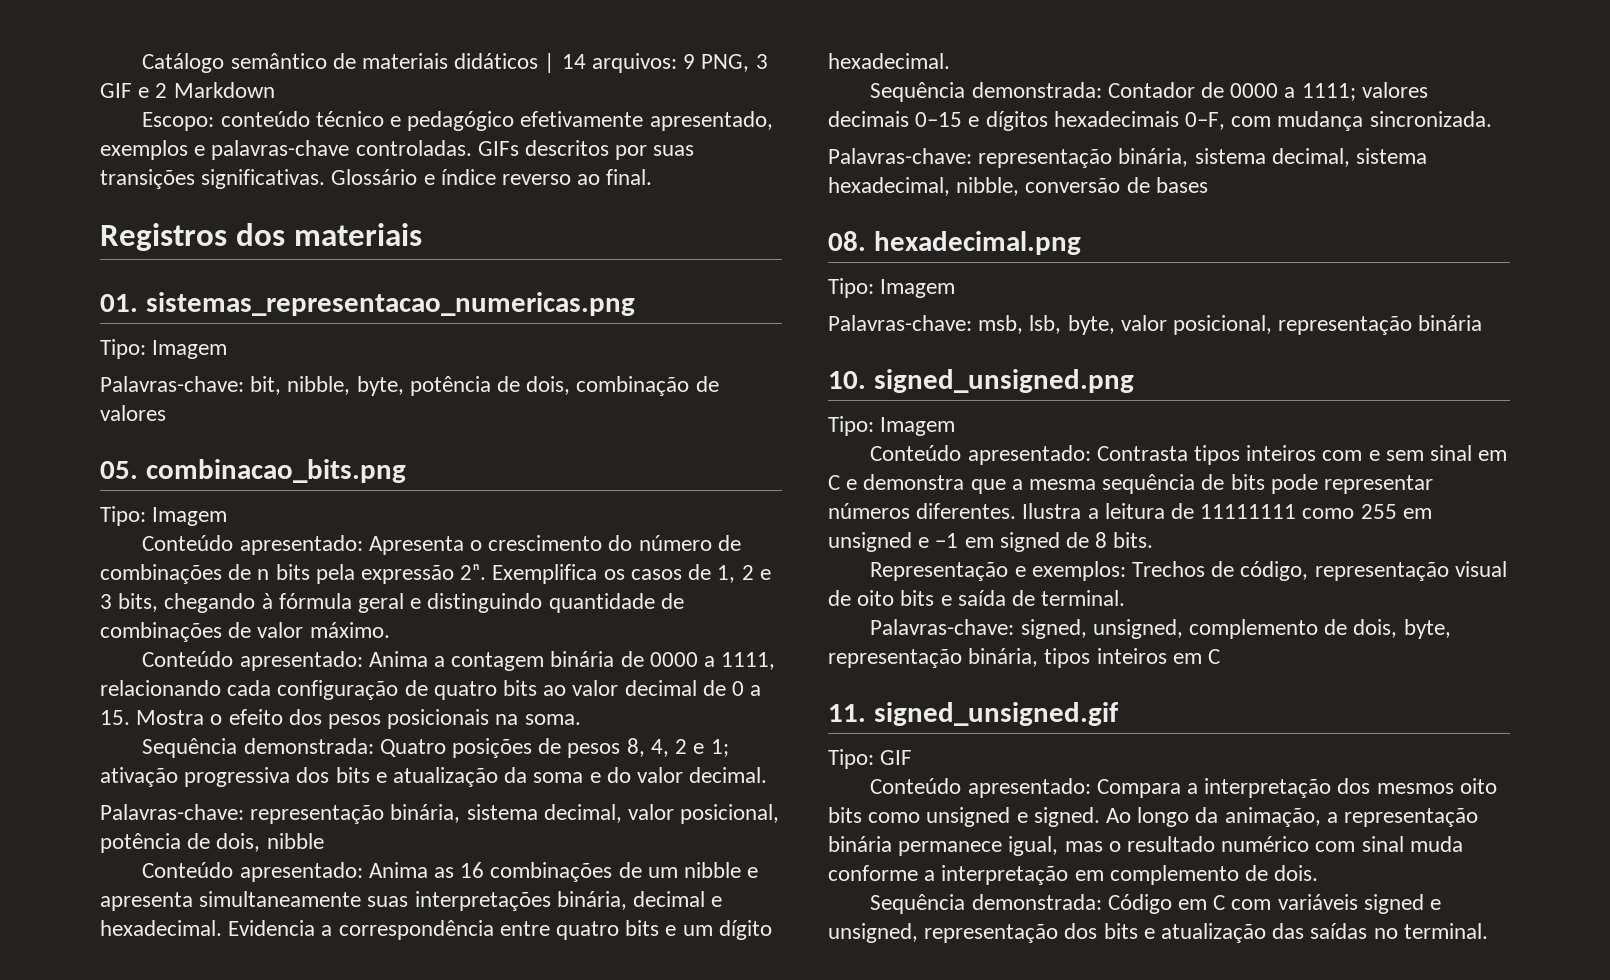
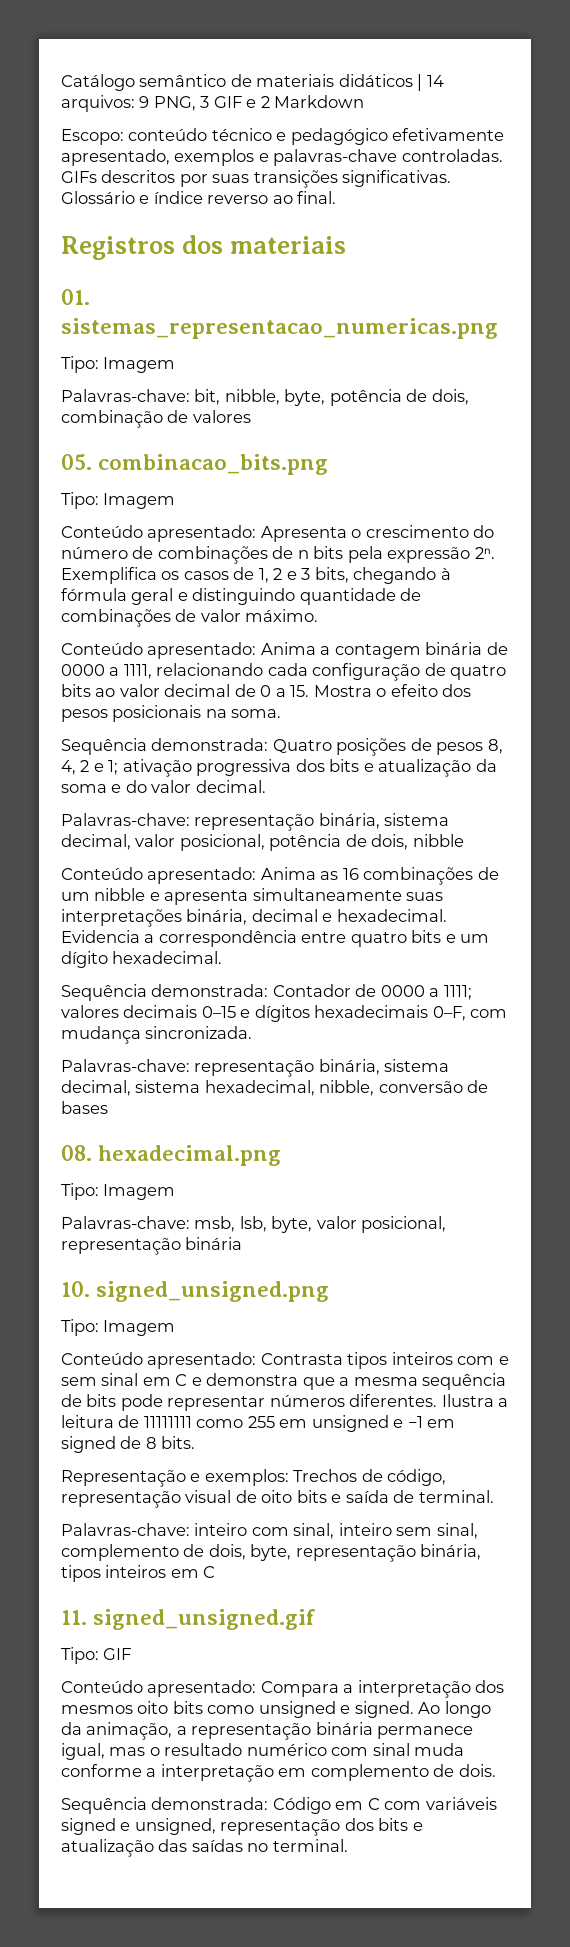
- Palavras-chave: signed, unsigned, complemento de dois, byte, representação binária, tipos inteiros em C
+ Palavras-chave: inteiro com sinal, inteiro sem sinal, complemento de dois, byte, representação binária, tipos inteiros em C

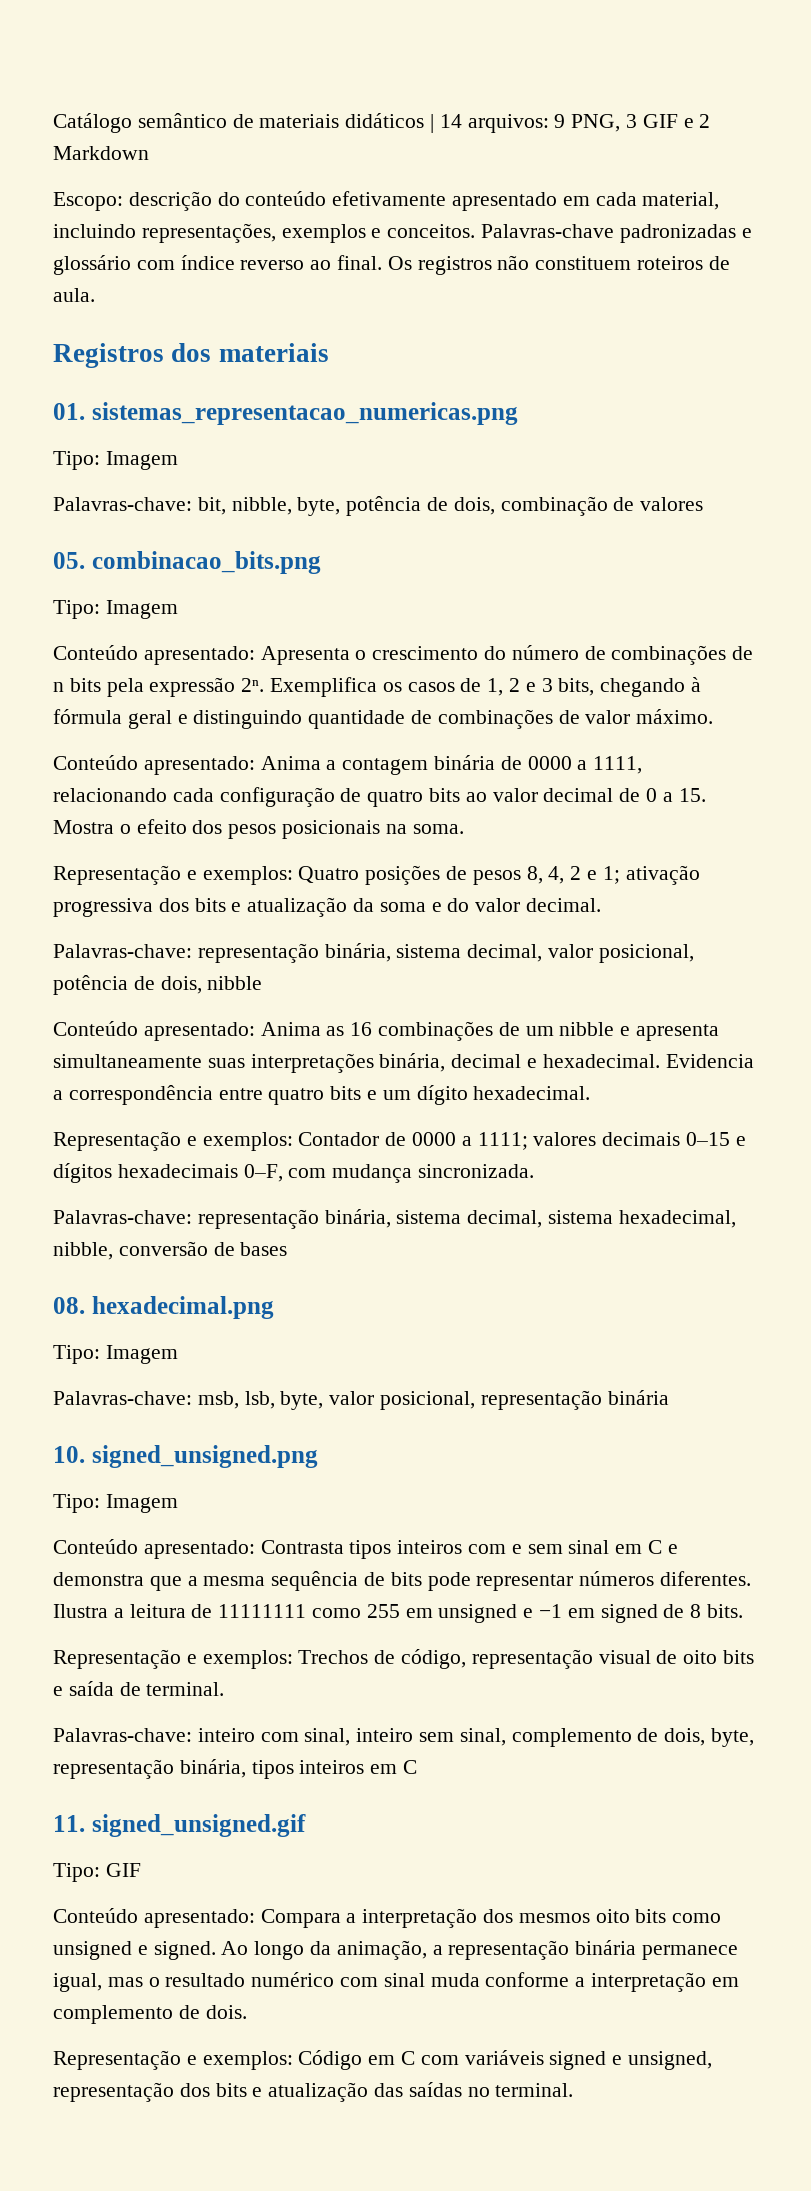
- Escopo: conteúdo técnico e pedagógico efetivamente apresentado, exemplos e palavras-chave controladas. GIFs descritos por suas transições significativas. Glossário e índice reverso ao final.
+ Escopo: descrição do conteúdo efetivamente apresentado em cada material, incluindo representações, exemplos e conceitos. Palavras-chave padronizadas e glossário com índice reverso ao final. Os registros não constituem roteiros de aula.
- Sequência demonstrada: Quatro posições de pesos 8, 4, 2 e 1; ativação progressiva dos bits e atualização da soma e do valor decimal.
+ Representação e exemplos: Quatro posições de pesos 8, 4, 2 e 1; ativação progressiva dos bits e atualização da soma e do valor decimal.
- Sequência demonstrada: Contador de 0000 a 1111; valores decimais 0–15 e dígitos hexadecimais 0–F, com mudança sincronizada.
+ Representação e exemplos: Contador de 0000 a 1111; valores decimais 0–15 e dígitos hexadecimais 0–F, com mudança sincronizada.
- Sequência demonstrada: Código em C com variáveis signed e unsigned, representação dos bits e atualização das saídas no terminal.
+ Representação e exemplos: Código em C com variáveis signed e unsigned, representação dos bits e atualização das saídas no terminal.

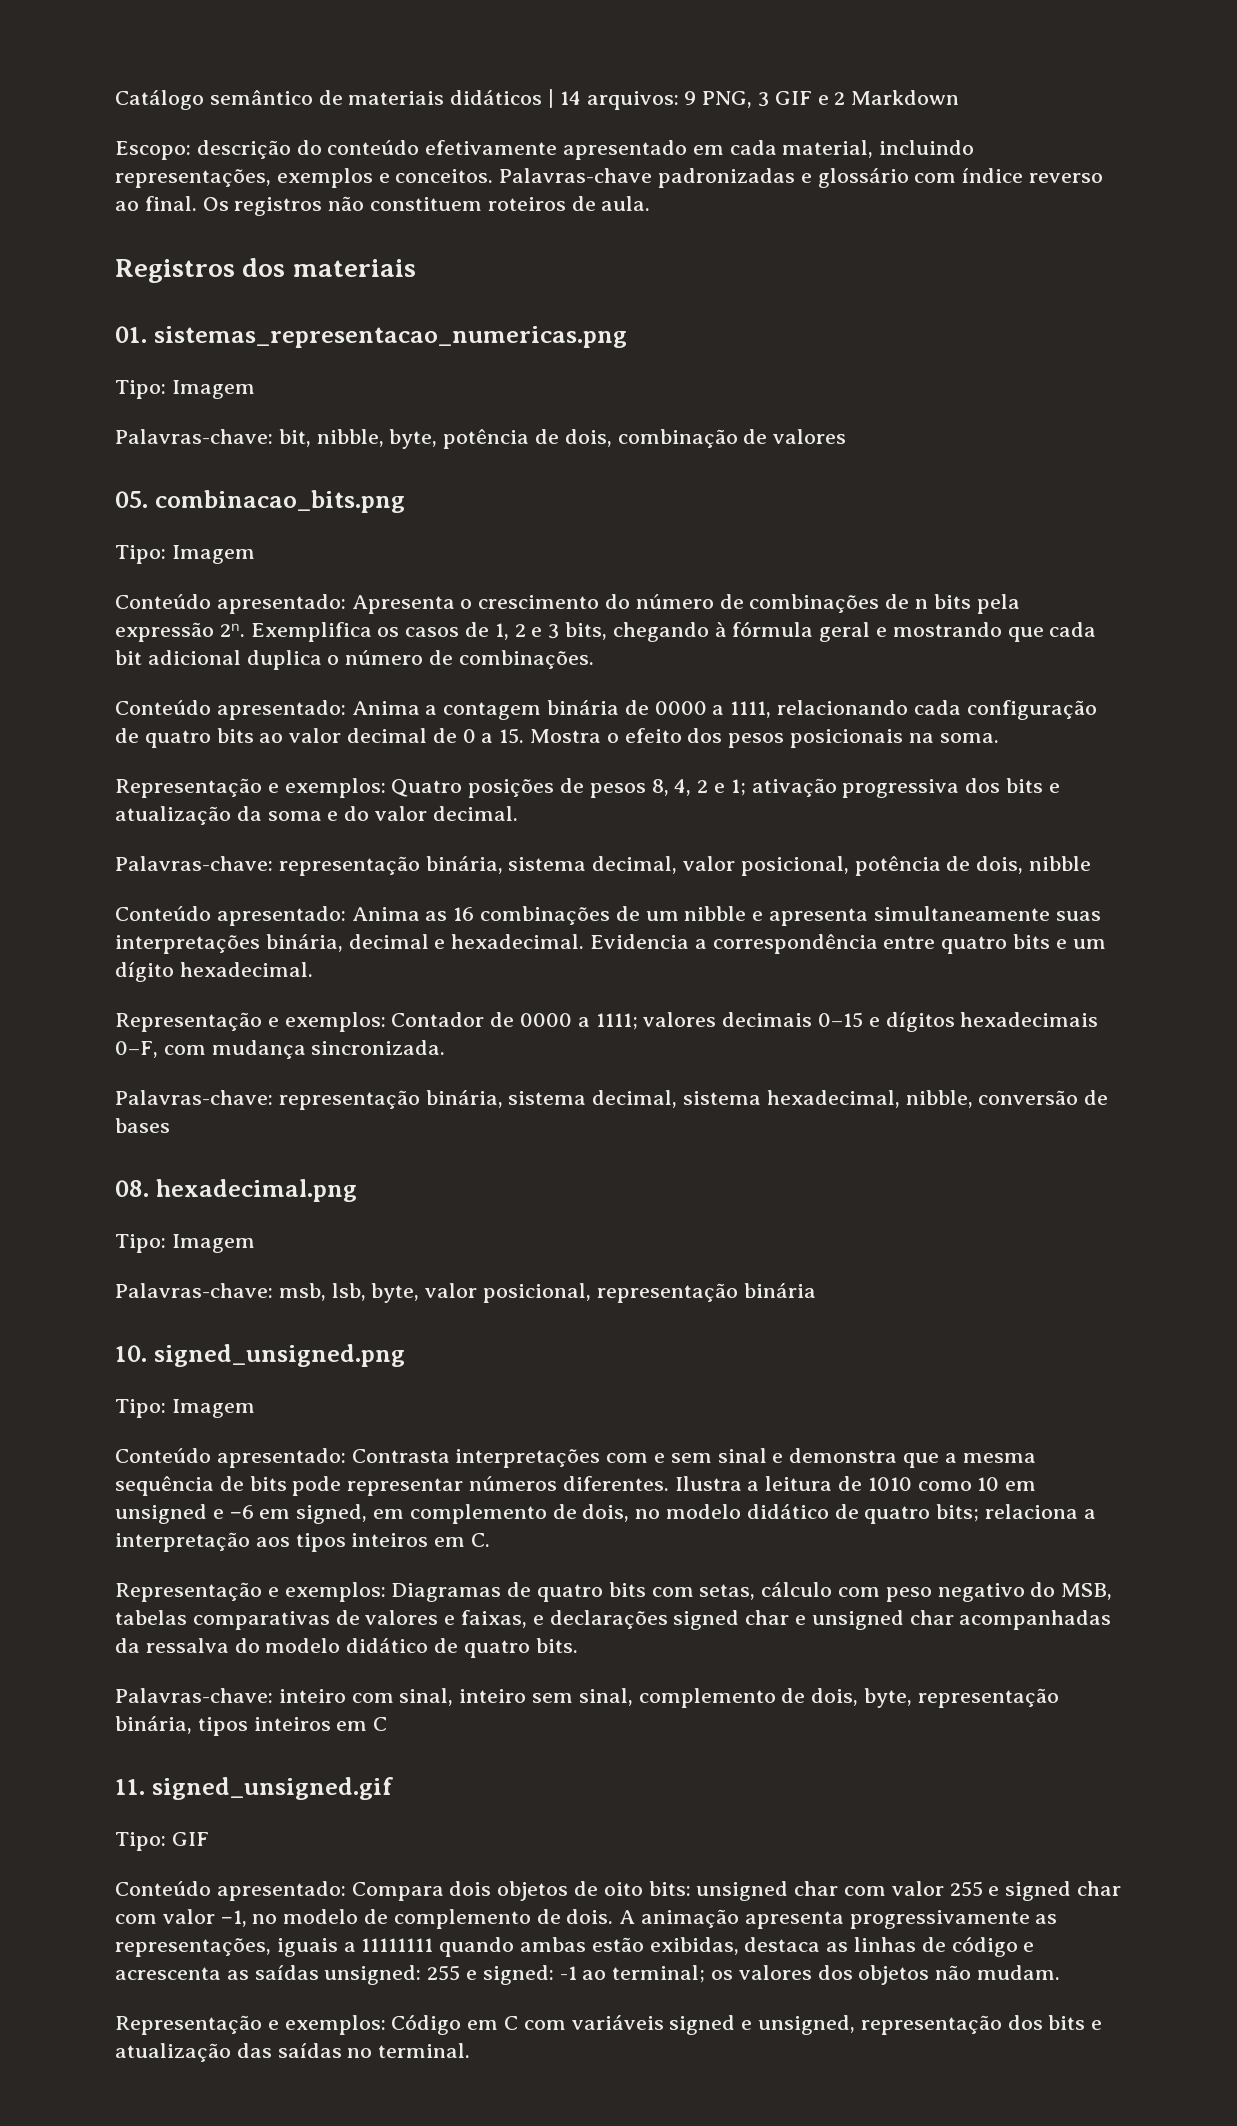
- Exemplifica os casos de 1, 2 e 3 bits, chegando à fórmula geral e distinguindo quantidade de combinações de valor máximo.
+ Exemplifica os casos de 1, 2 e 3 bits, chegando à fórmula geral e mostrando que cada bit adicional duplica o número de combinações.
- Conteúdo apresentado: Contrasta tipos inteiros com e sem sinal em C e demonstra que a mesma sequência de bits pode representar números diferentes.
+ Conteúdo apresentado: Contrasta interpretações com e sem sinal e demonstra que a mesma sequência de bits pode representar números diferentes.
- Ilustra a leitura de 11111111 como 255 em unsigned e −1 em signed de 8 bits.
- Representação e exemplos: Trechos de código, representação visual de oito bits e saída de terminal.
+ Ilustra a leitura de 1010 como 10 em unsigned e −6 em signed, em complemento de dois, no modelo didático de quatro bits; relaciona a interpretação aos tipos inteiros em C.
+ Representação e exemplos: Diagramas de quatro bits com setas, cálculo com peso negativo do MSB, tabelas comparativas de valores e faixas, e declarações signed char e unsigned char acompanhadas da ressalva do modelo didático de quatro bits.
- Conteúdo apresentado: Compara a interpretação dos mesmos oito bits como unsigned e signed. Ao longo da animação, a representação binária permanece igual, mas o resultado numérico com sinal muda conforme a interpretação em complemento de dois.
+ Conteúdo apresentado: Compara dois objetos de oito bits: unsigned char com valor 255 e signed char com valor −1, no modelo de complemento de dois. A animação apresenta progressivamente as representações, iguais a 11111111 quando ambas estão exibidas, destaca as linhas de código e acrescenta as saídas unsigned: 255 e signed: -1 ao terminal; os valores dos objetos não mudam.

